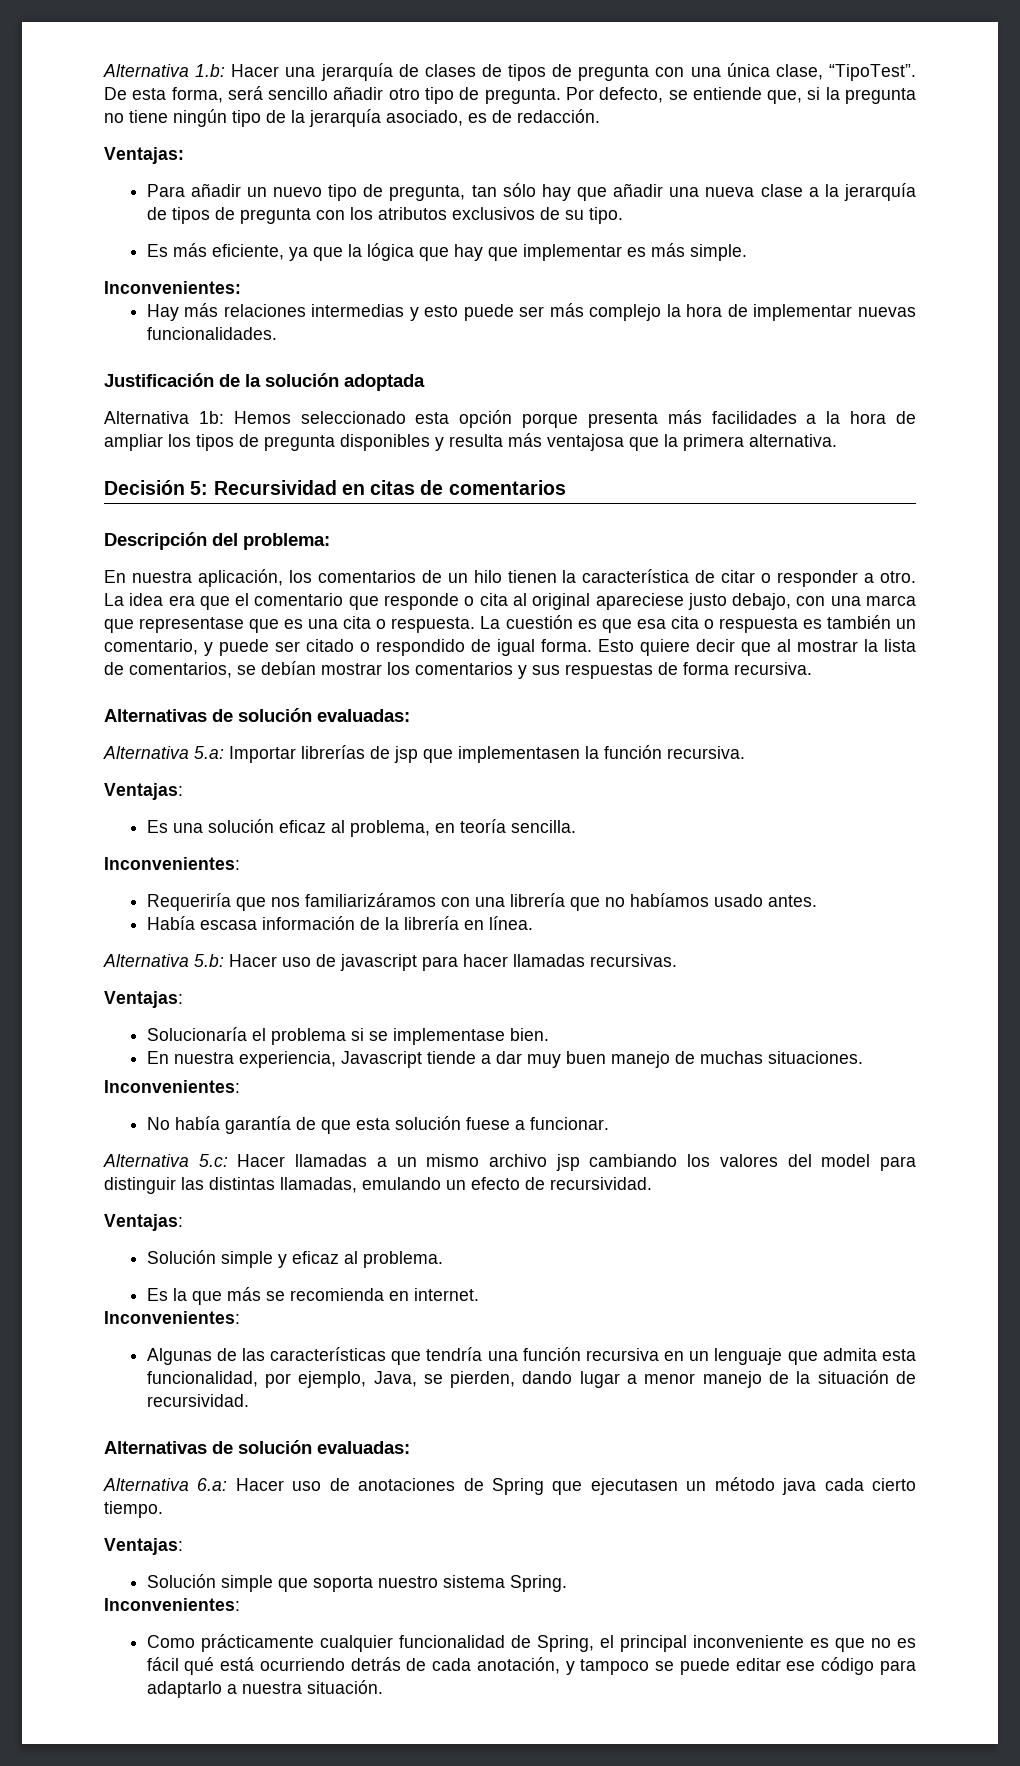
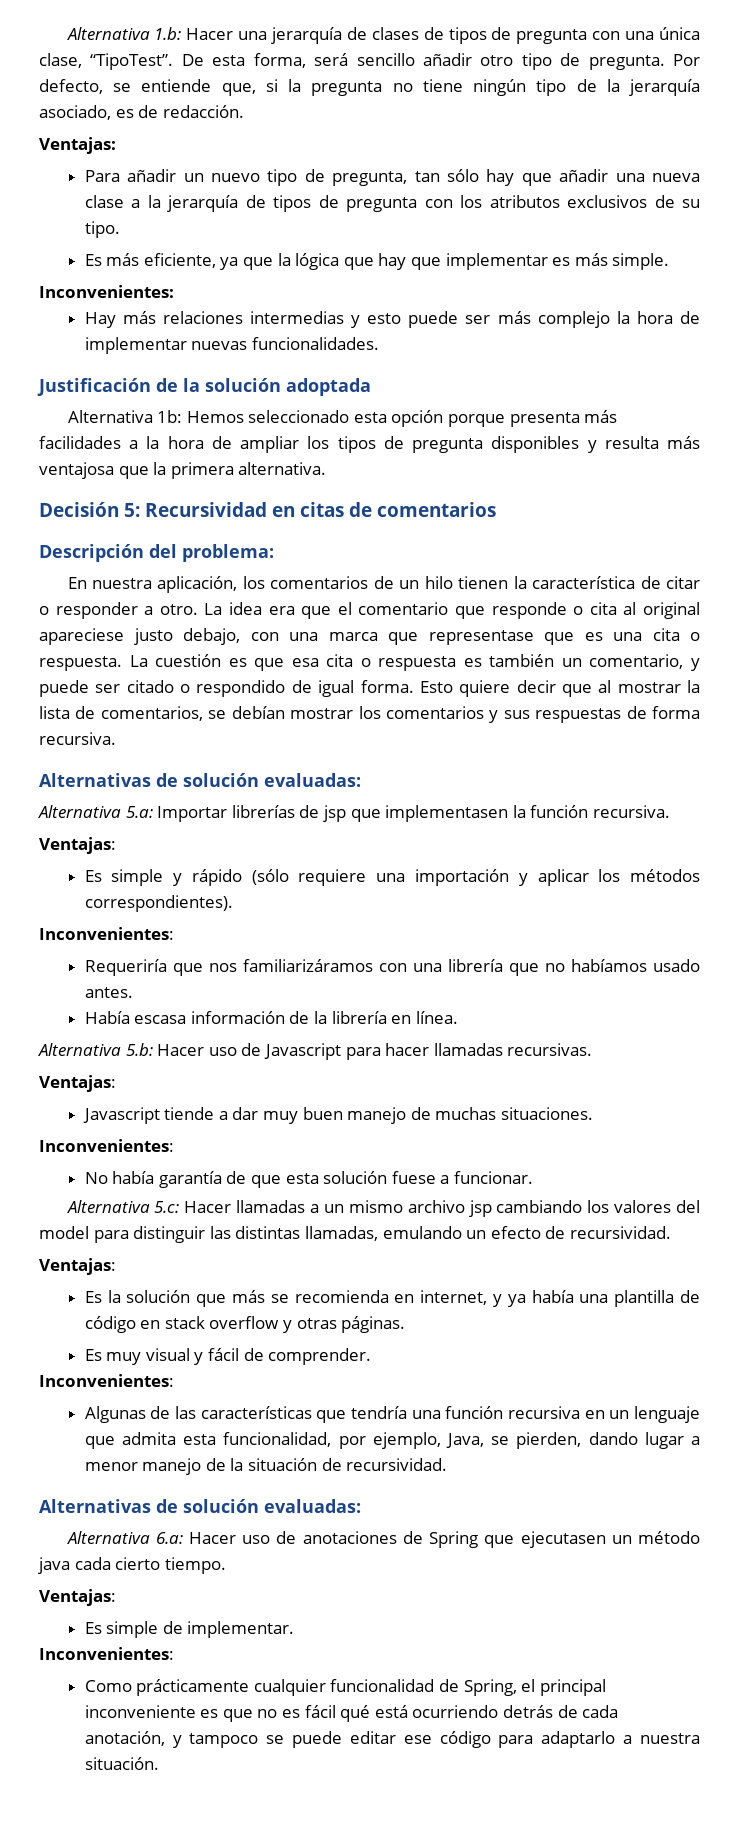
- Es una solución eficaz al problema, en teoría sencilla.
+ Es simple y rápido (sólo requiere una importación y aplicar los métodos correspondientes).
- Alternativa 5.b: Hacer uso de javascript para hacer llamadas recursivas.
+ Alternativa 5.b: Hacer uso de Javascript para hacer llamadas recursivas.
- Solucionaría el problema si se implementase bien.
- En nuestra experiencia, Javascript tiende a dar muy buen manejo de muchas situaciones.
+ Javascript tiende a dar muy buen manejo de muchas situaciones.
- Solución simple y eficaz al problema.
- Es la que más se recomienda en internet.
+ Es la solución que más se recomienda en internet, y ya había una plantilla de código en stack overflow y otras páginas.
+ Es muy visual y fácil de comprender.
- Solución simple que soporta nuestro sistema Spring.
+ Es simple de implementar.

